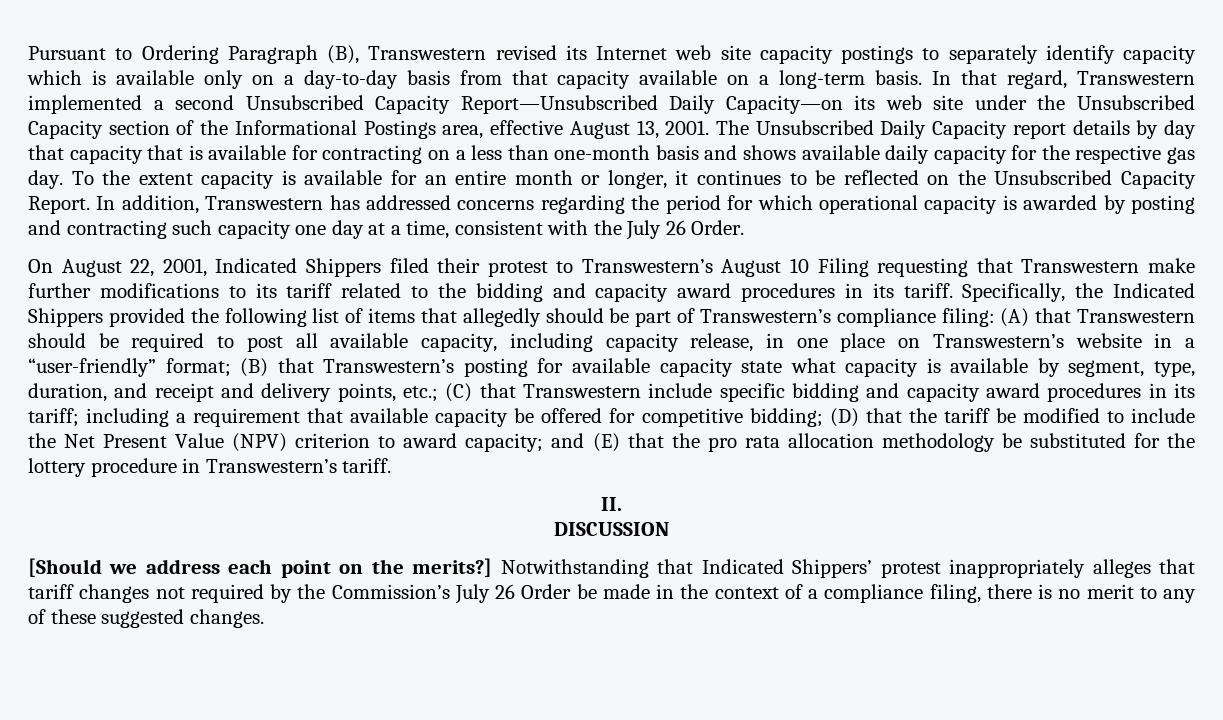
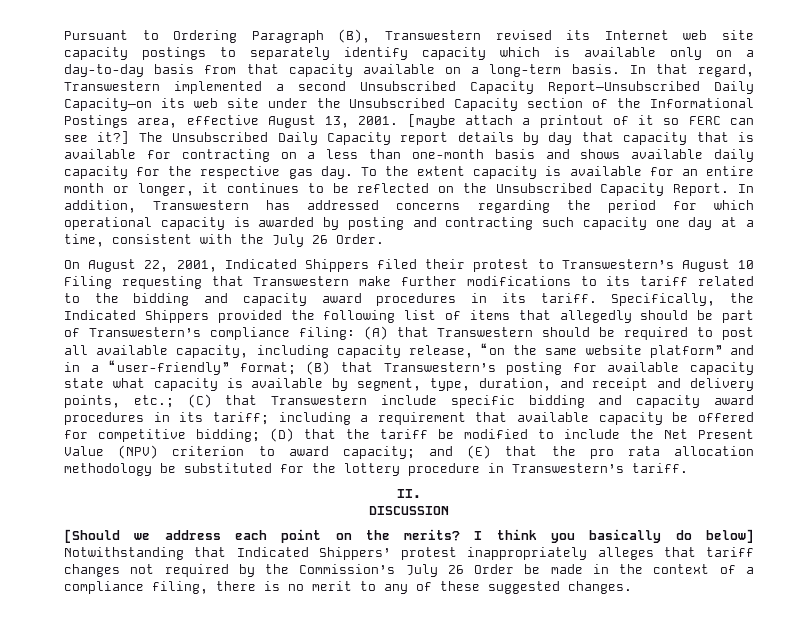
+ [maybe attach a printout of it so FERC can see it?]
- (A) that Transwestern should be required to post all available capacity, including capacity release, in one place on Transwestern’s website in a “user-friendly” format;
+ (A) that Transwestern should be required to post all available capacity, including capacity release, “on the same website platform” and in a “user-friendly” format;
- [Should we address each point on the merits?] Notwithstanding that Indicated Shippers’ protest inappropriately alleges that tariff changes not required by the Commission’s July 26 Order be made in the context of a compliance filing, there is no merit to any of these suggested changes.
+ [Should we address each point on the merits? I think you basically do below] Notwithstanding that Indicated Shippers’ protest inappropriately alleges that tariff changes not required by the Commission’s July 26 Order be made in the context of a compliance filing, there is no merit to any of these suggested changes.

